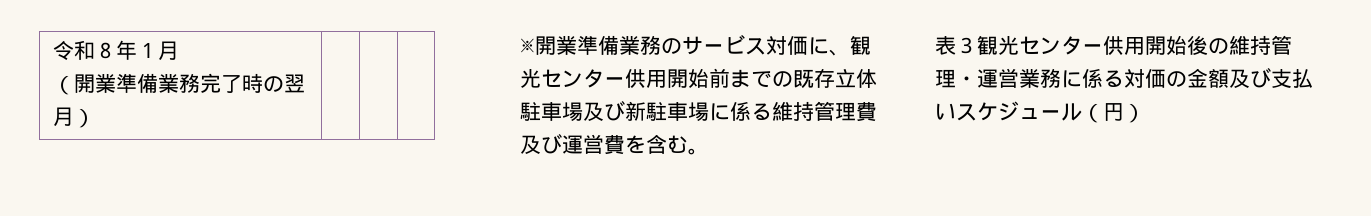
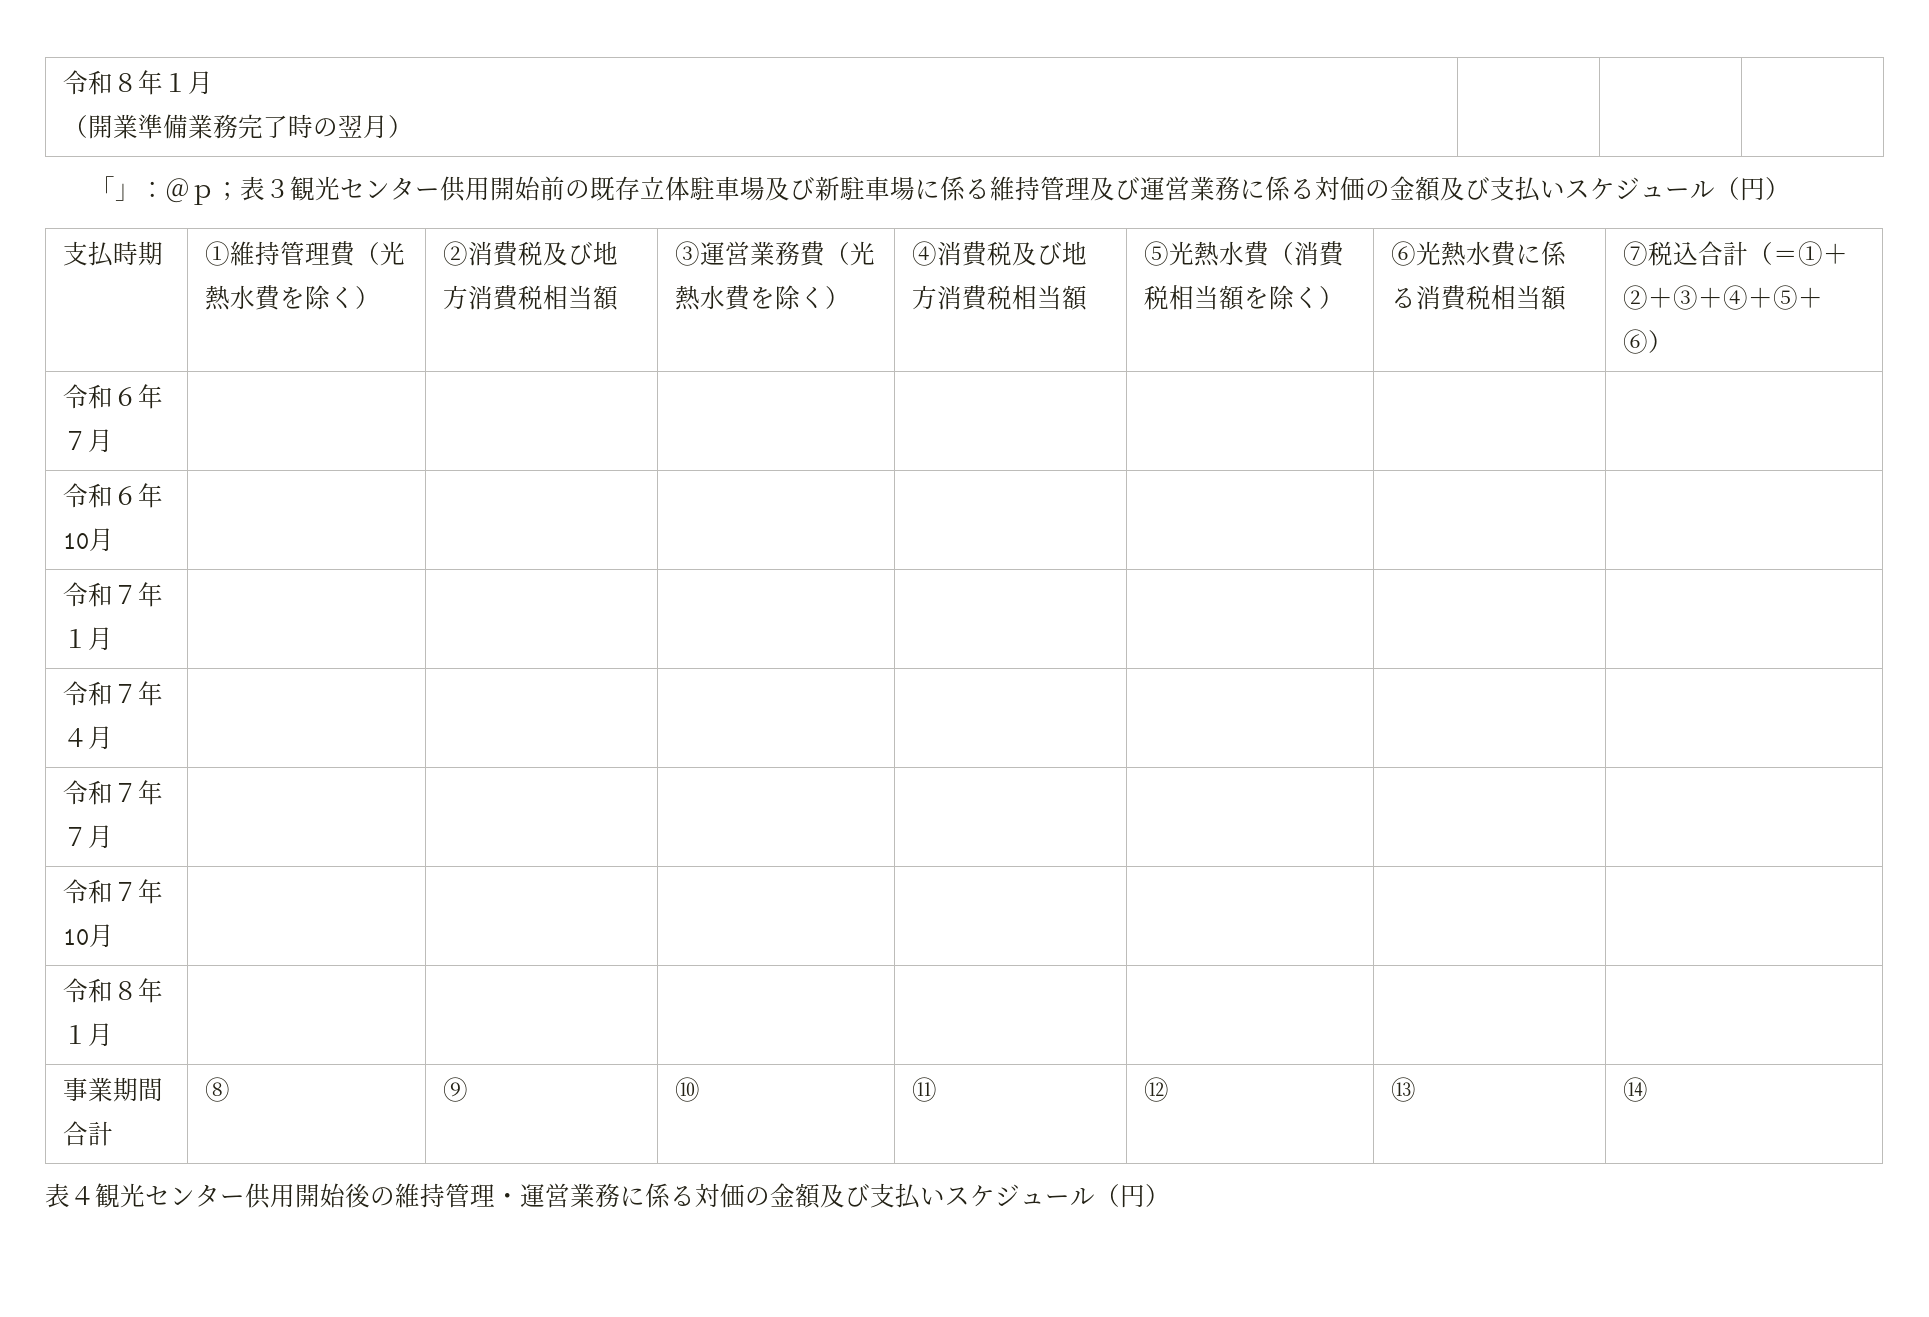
- ※開業準備業務のサービス対価に、観光センター供用開始前までの既存立体駐車場及び新駐車場に係る維持管理費及び運営費を含む。
- 表３観光センター供用開始後の維持管理・運営業務に係る対価の金額及び支払いスケジュール（円）
+ 「」：＠ｐ；表３観光センター供用開始前の既存立体駐車場及び新駐車場に係る維持管理及び運営業務に係る対価の金額及び支払いスケジュール（円）
+ 支払時期 | ①維持管理費（光熱水費を除く） | ②消費税及び地方消費税相当額 | ③運営業務費（光熱水費を除く） | ④消費税及び地方消費税相当額 | ⑤光熱水費（消費税相当額を除く） | ⑥光熱水費に係る消費税相当額 | ⑦税込合計（＝①＋②＋③＋④＋⑤＋⑥）
+ 令和６年７月 | | | | | | |
+ 令和６年10月 | | | | | | |
+ 令和７年１月 | | | | | | |
+ 令和７年４月 | | | | | | |
+ 令和７年７月 | | | | | | |
+ 令和７年10月 | | | | | | |
+ 令和８年１月 | | | | | | |
+ 事業期間合計 | ⑧ | ⑨ | ⑩ | ⑪ | ⑫ | ⑬ | ⑭
+ 表４観光センター供用開始後の維持管理・運営業務に係る対価の金額及び支払いスケジュール（円）

